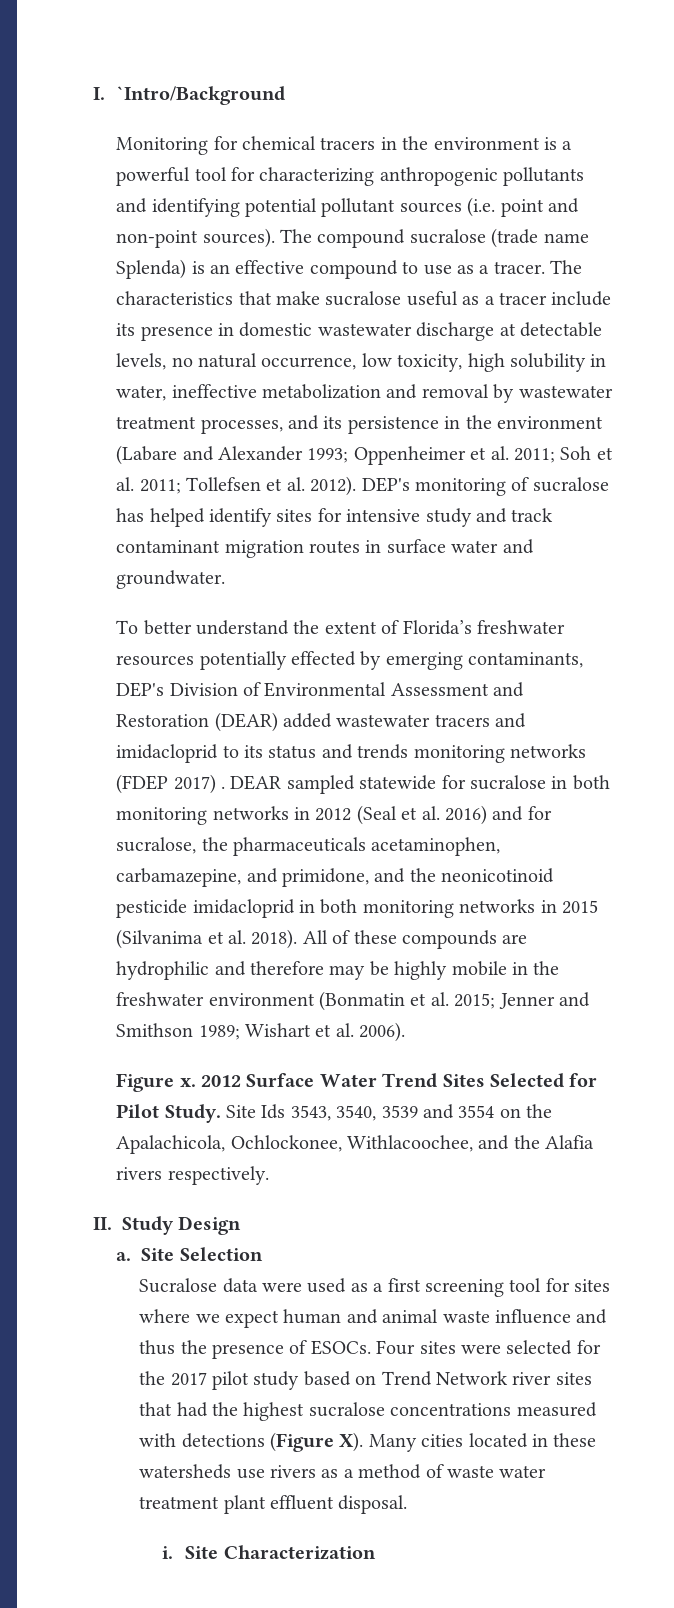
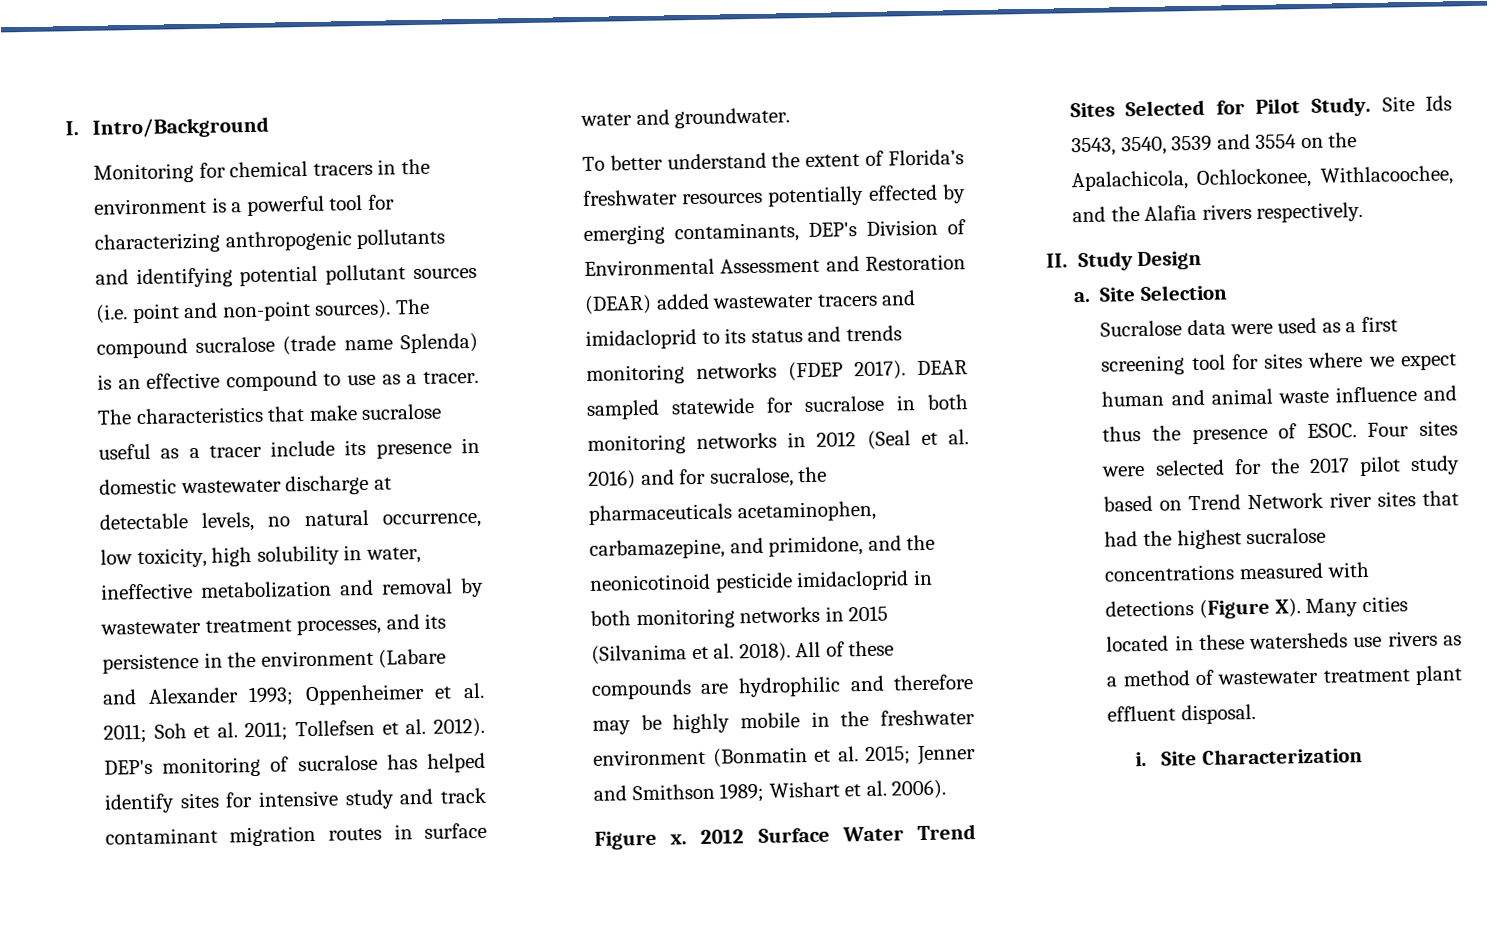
- I. `Intro/Background
+ I. Intro/Background
- To better understand the extent of Florida’s freshwater resources potentially effected by emerging contaminants, DEP's Division of Environmental Assessment and Restoration (DEAR) added wastewater tracers and imidacloprid to its status and trends monitoring networks (FDEP 2017) .
+ To better understand the extent of Florida’s freshwater resources potentially effected by emerging contaminants, DEP's Division of Environmental Assessment and Restoration (DEAR) added wastewater tracers and imidacloprid to its status and trends monitoring networks (FDEP 2017).
- Sucralose data were used as a first screening tool for sites where we expect human and animal waste influence and thus the presence of ESOCs.
+ Sucralose data were used as a first screening tool for sites where we expect human and animal waste influence and thus the presence of ESOC.
- Four sites were selected for the 2017 pilot study based on Trend Network river sites that had the highest sucralose concentrations measured with detections (Figure X). Many cities located in these watersheds use rivers as a method of waste water treatment plant effluent disposal.
+ Four sites were selected for the 2017 pilot study based on Trend Network river sites that had the highest sucralose concentrations measured with detections (Figure X). Many cities located in these watersheds use rivers as a method of wastewater treatment plant effluent disposal.

